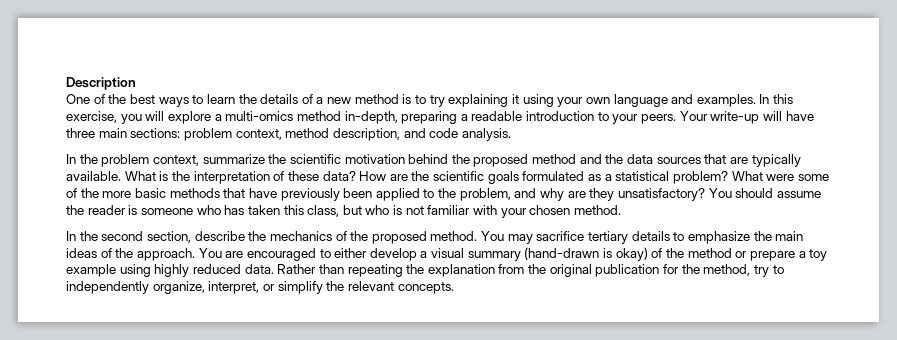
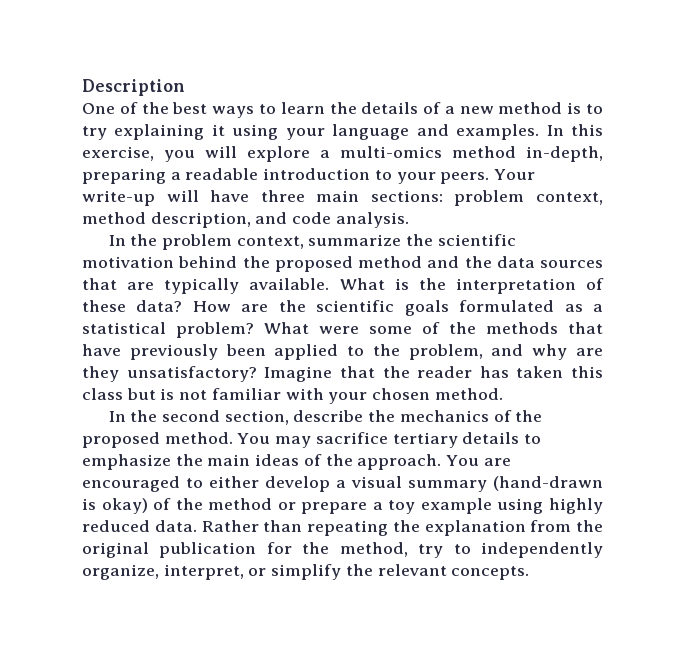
- One of the best ways to learn the details of a new method is to try explaining it using your own language and examples.
+ One of the best ways to learn the details of a new method is to try explaining it using your language and examples.
- What were some of the more basic methods that have previously been applied to the problem, and why are they unsatisfactory?
+ What were some of the methods that have previously been applied to the problem, and why are they unsatisfactory?
- You should assume the reader is someone who has taken this class, but who is not familiar with your chosen method.
+ Imagine that the reader has taken this class but is not familiar with your chosen method.

